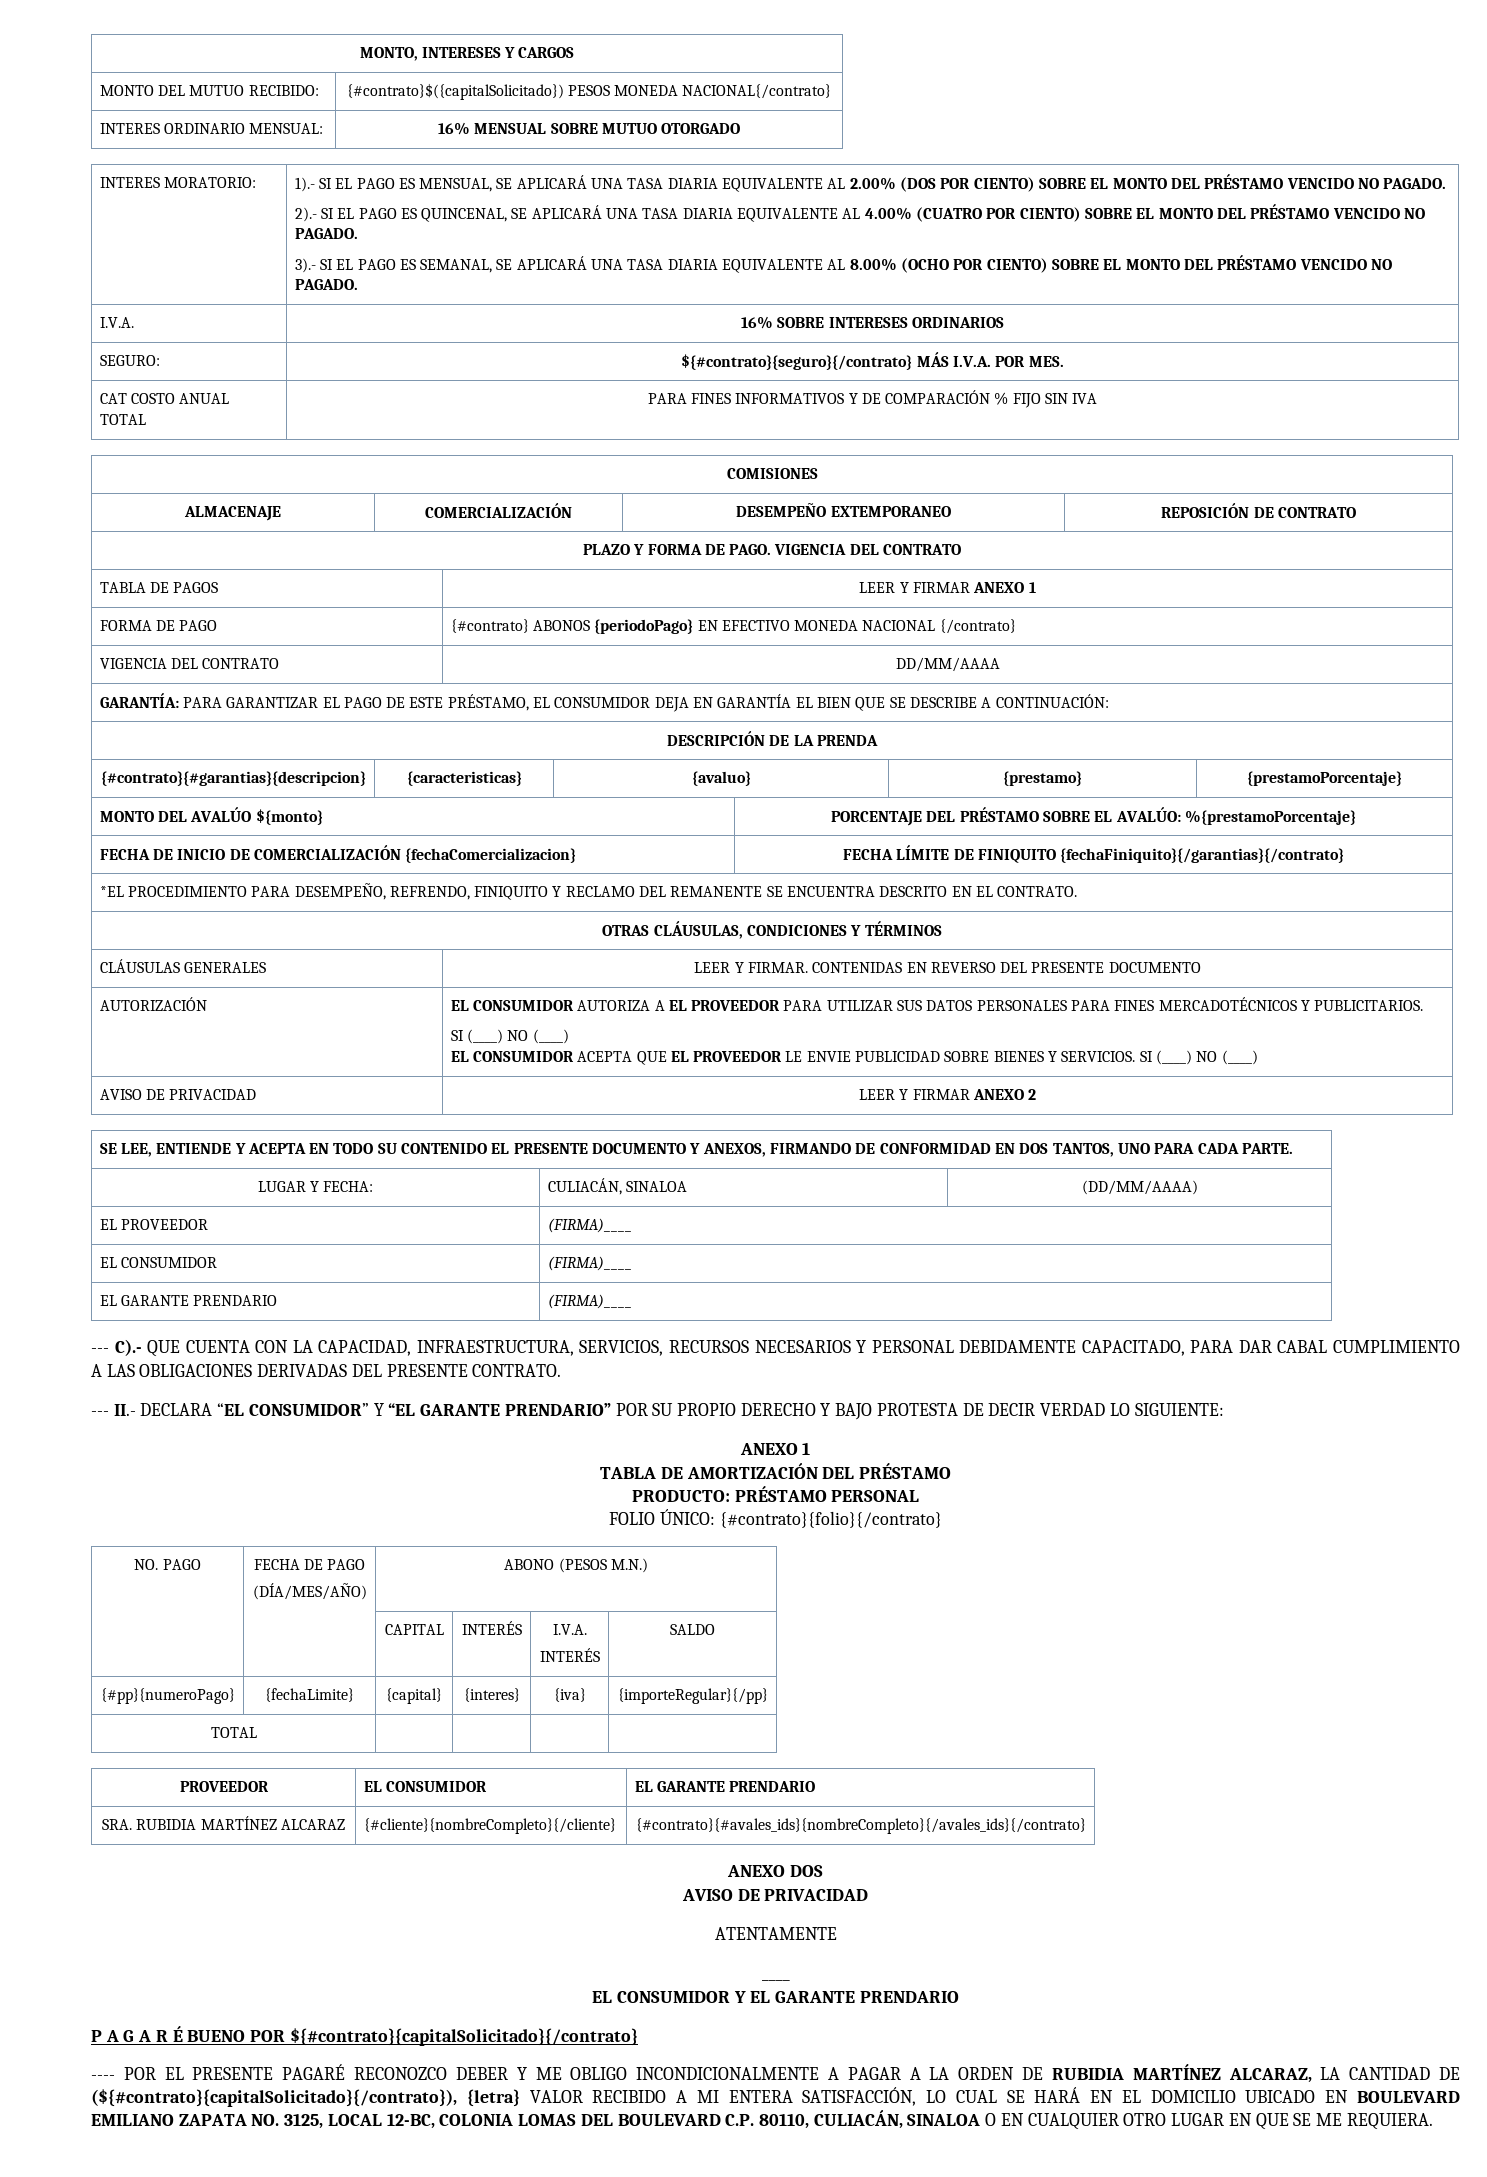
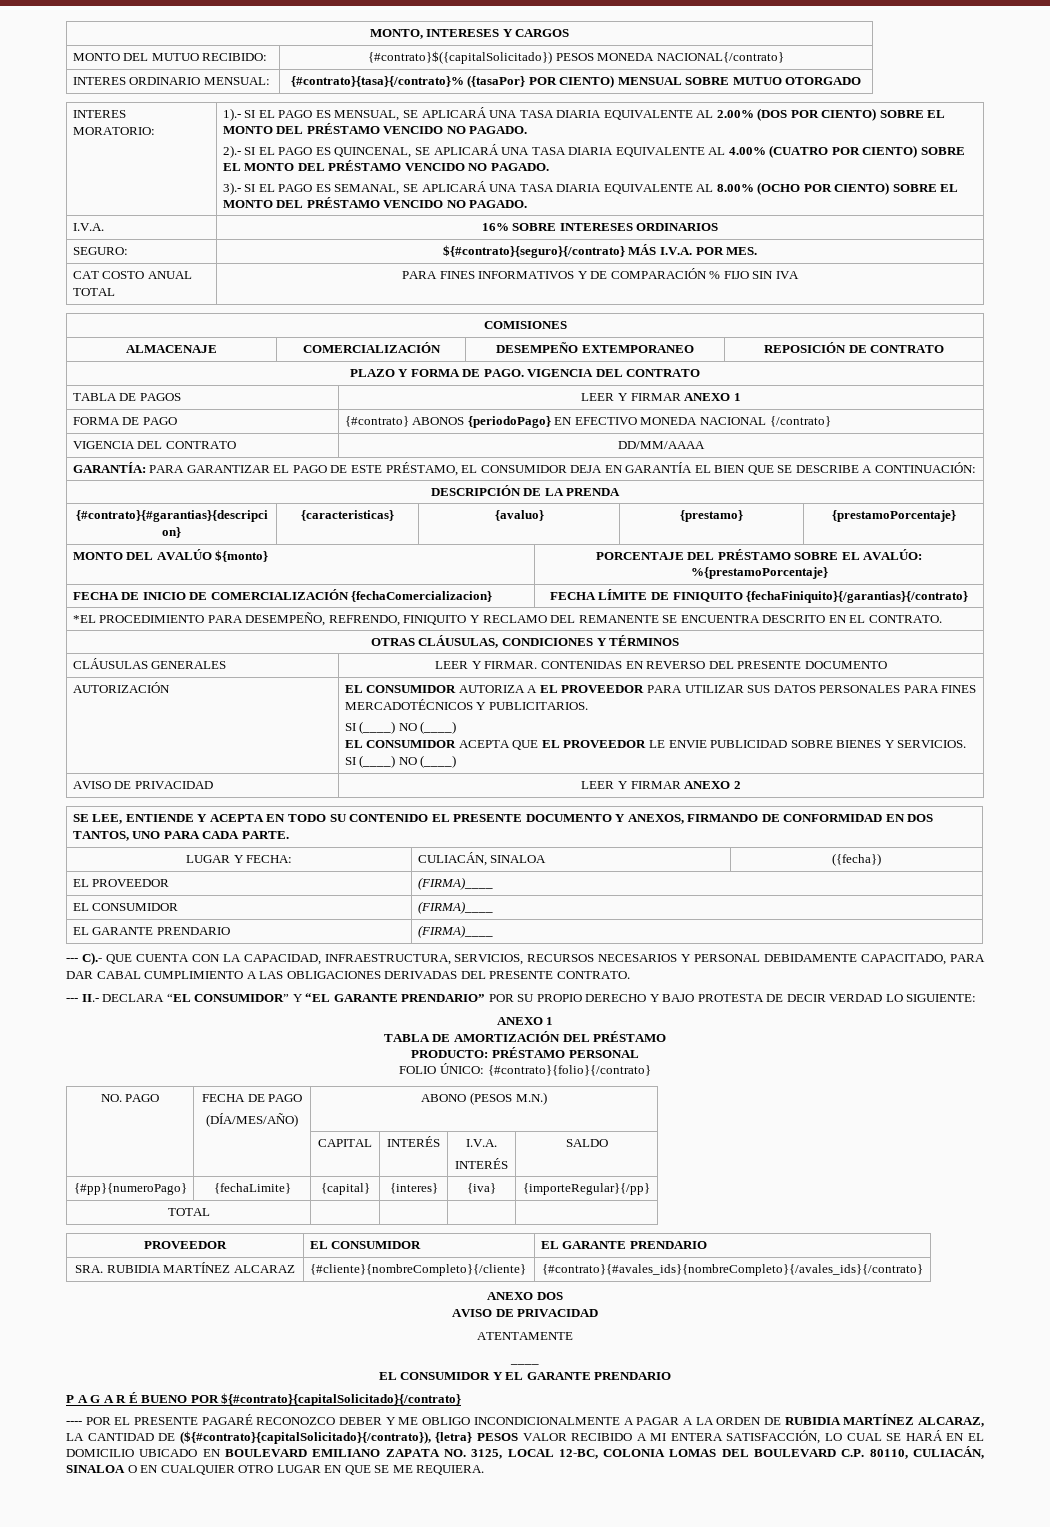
- INTERES ORDINARIO MENSUAL: | 16% MENSUAL SOBRE MUTUO OTORGADO
+ INTERES ORDINARIO MENSUAL: | {#contrato}{tasa}{/contrato}% ({tasaPor} POR CIENTO) MENSUAL SOBRE MUTUO OTORGADO
- LUGAR Y FECHA: | CULIACÁN, SINALOA | (DD/MM/AAAA)
+ LUGAR Y FECHA: | CULIACÁN, SINALOA | ({fecha})
- ---- POR EL PRESENTE PAGARÉ RECONOZCO DEBER Y ME OBLIGO INCONDICIONALMENTE A PAGAR A LA ORDEN DE RUBIDIA MARTÍNEZ ALCARAZ, LA CANTIDAD DE (${#contrato}{capitalSolicitado}{/contrato}), {letra} VALOR RECIBIDO A MI ENTERA SATISFACCIÓN, LO CUAL SE HARÁ EN EL DOMICILIO UBICADO EN BOULEVARD EMILIANO ZAPATA NO. 3125, LOCAL 12-BC, COLONIA LOMAS DEL BOULEVARD C.P. 80110, CULIACÁN, SINALOA O EN CUALQUIER OTRO LUGAR EN QUE SE ME REQUIERA.
+ ---- POR EL PRESENTE PAGARÉ RECONOZCO DEBER Y ME OBLIGO INCONDICIONALMENTE A PAGAR A LA ORDEN DE RUBIDIA MARTÍNEZ ALCARAZ, LA CANTIDAD DE (${#contrato}{capitalSolicitado}{/contrato}), {letra} PESOS VALOR RECIBIDO A MI ENTERA SATISFACCIÓN, LO CUAL SE HARÁ EN EL DOMICILIO UBICADO EN BOULEVARD EMILIANO ZAPATA NO. 3125, LOCAL 12-BC, COLONIA LOMAS DEL BOULEVARD C.P. 80110, CULIACÁN, SINALOA O EN CUALQUIER OTRO LUGAR EN QUE SE ME REQUIERA.

